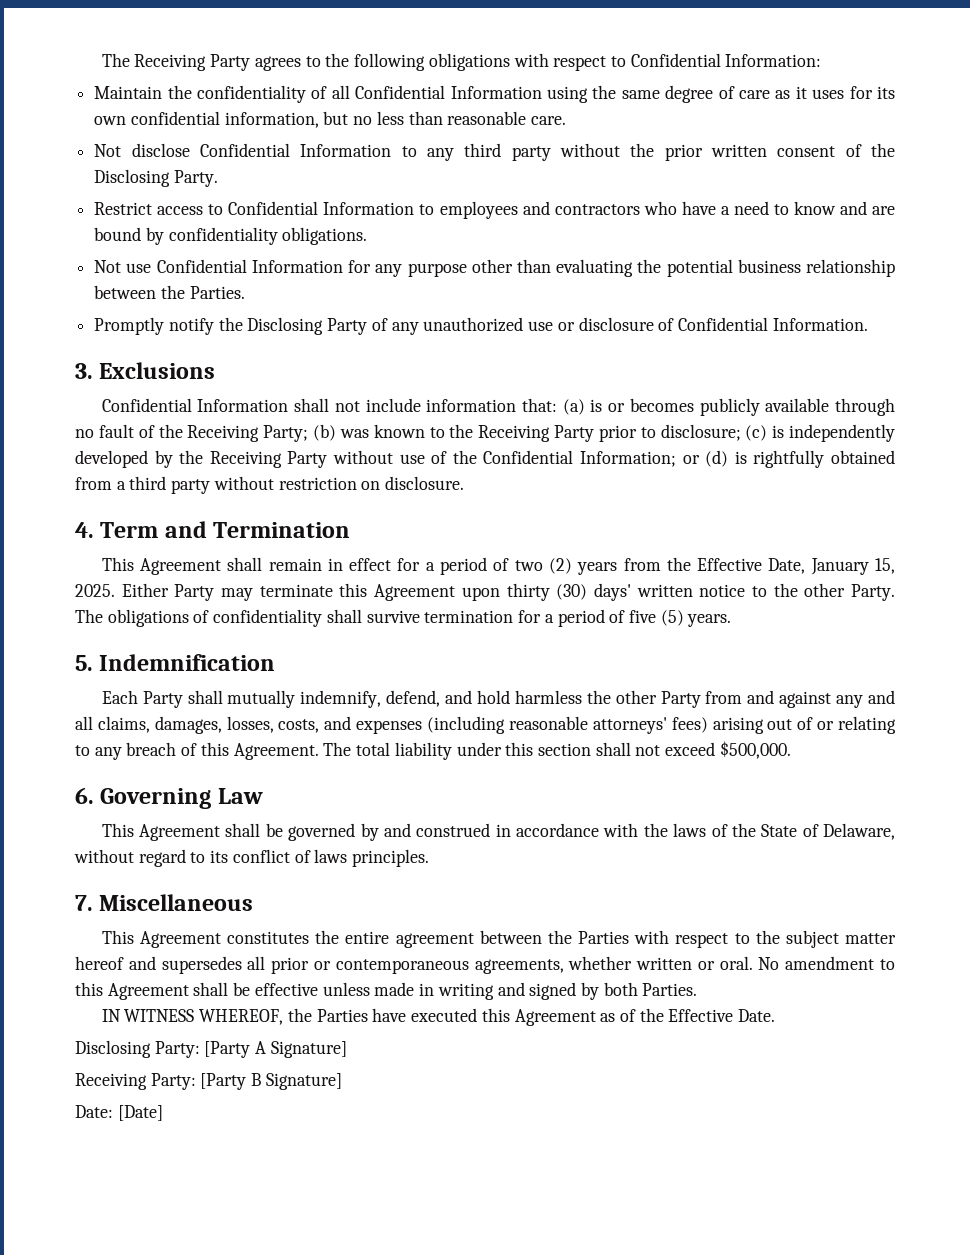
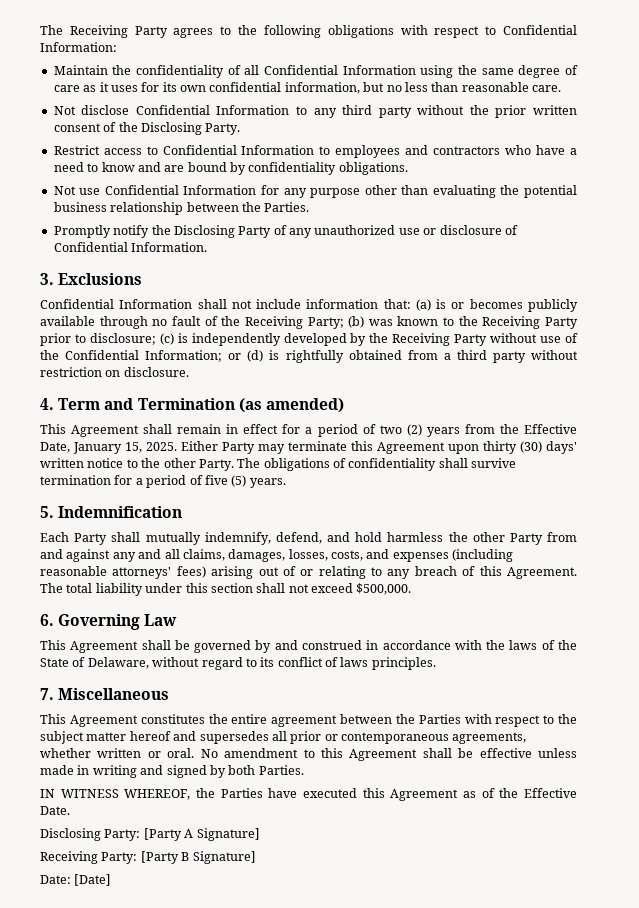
- 4. Term and Termination
+ 4. Term and Termination (as amended)

